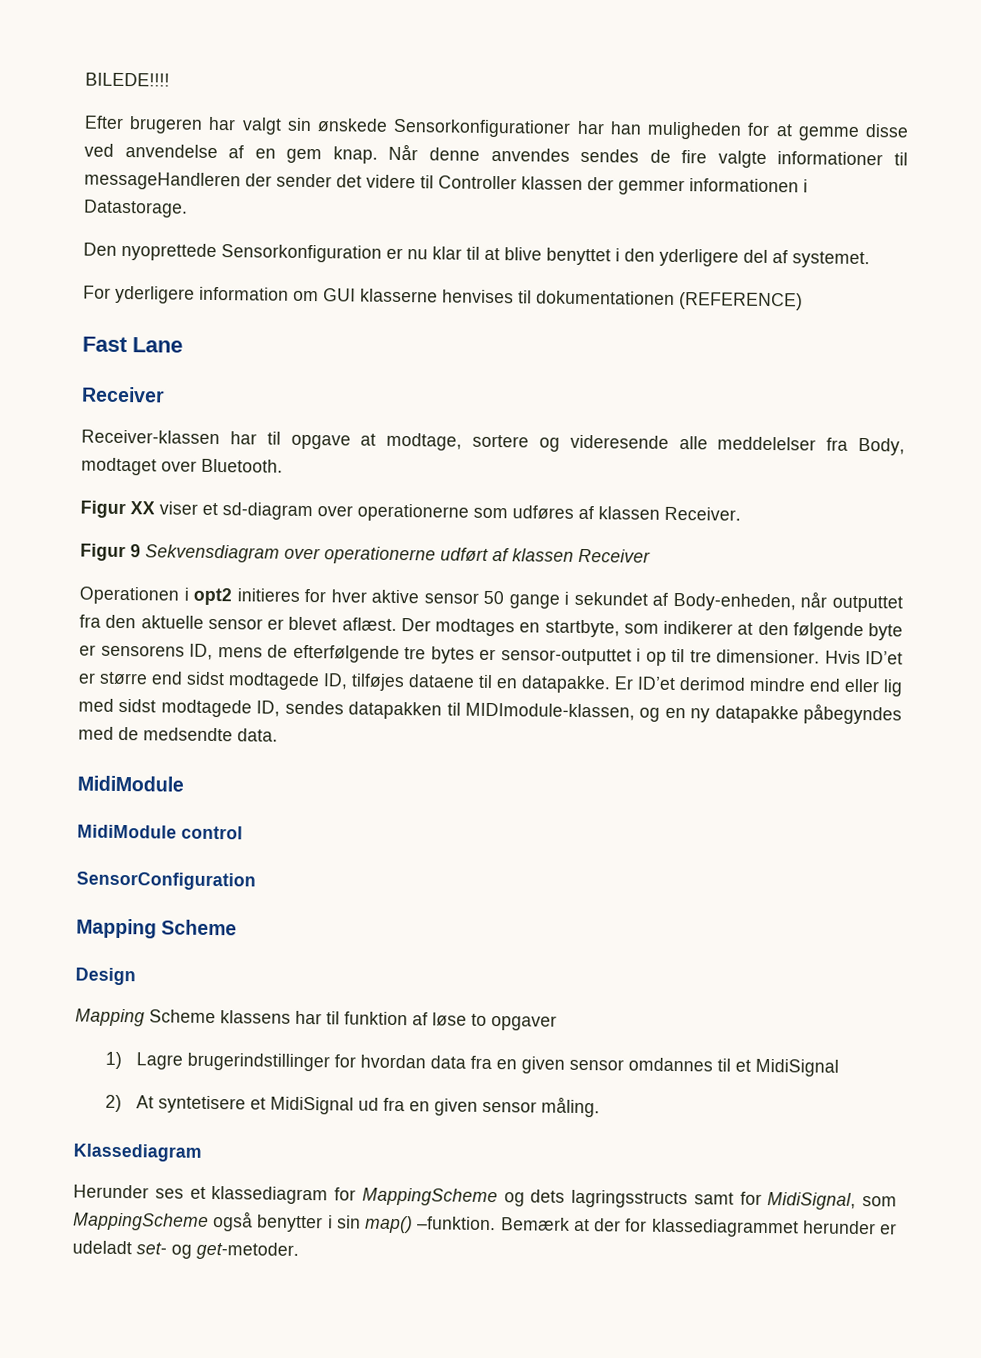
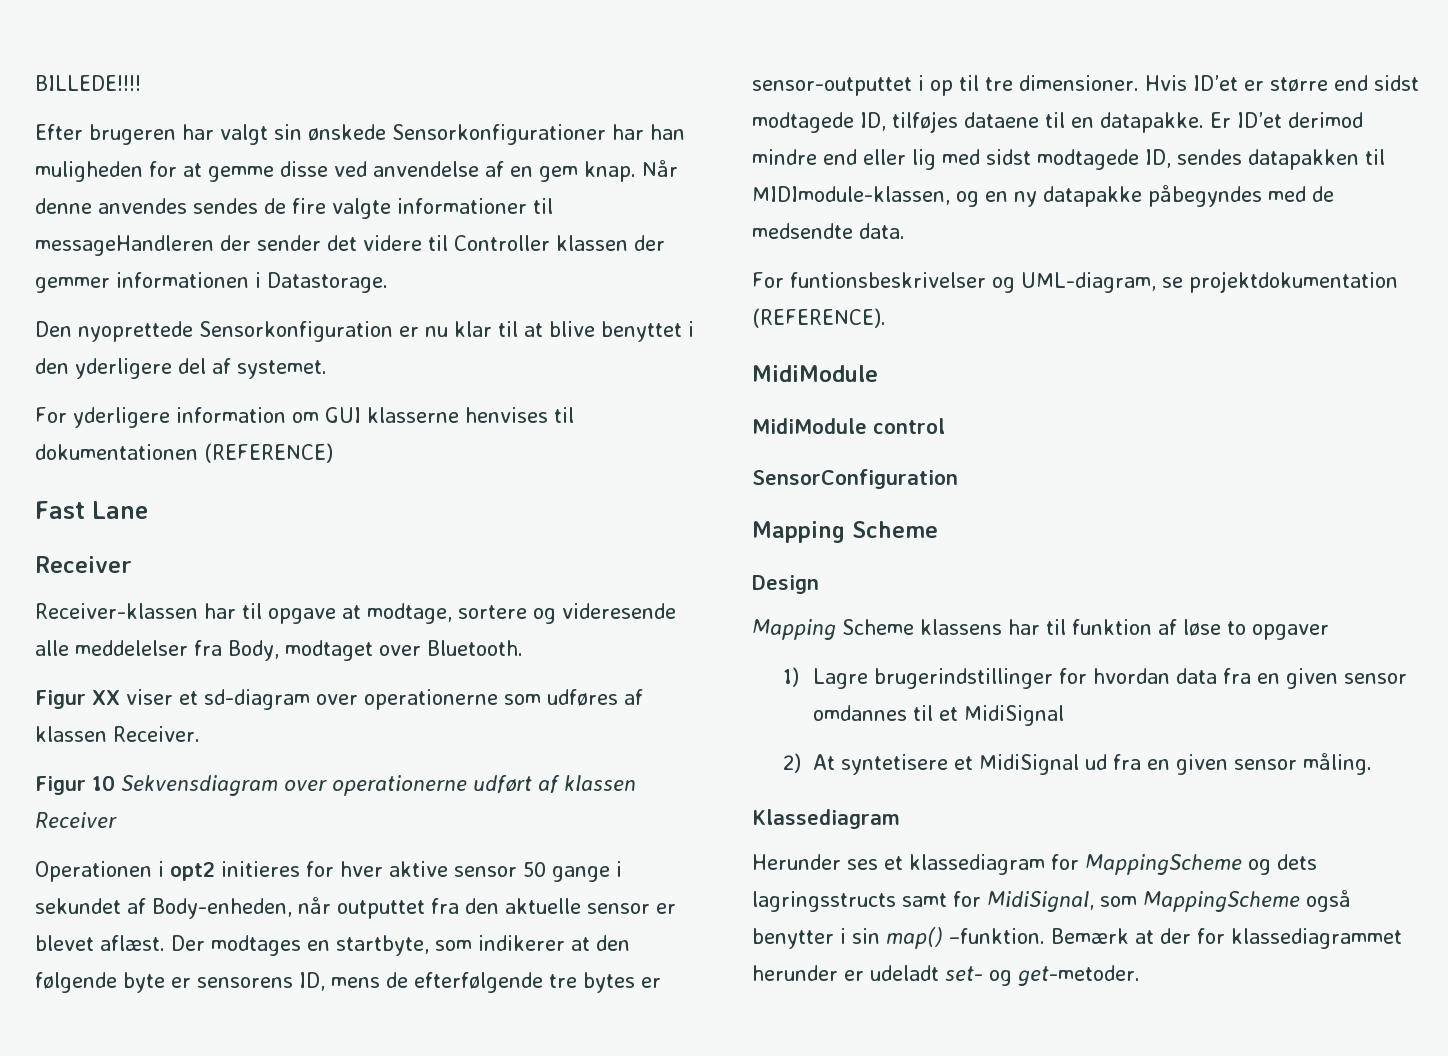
- BILEDE!!!!
+ BILLEDE!!!!
- Figur 9 Sekvensdiagram over operationerne udført af klassen Receiver
+ Figur 10 Sekvensdiagram over operationerne udført af klassen Receiver
+ For funtionsbeskrivelser og UML-diagram, se projektdokumentation (REFERENCE).

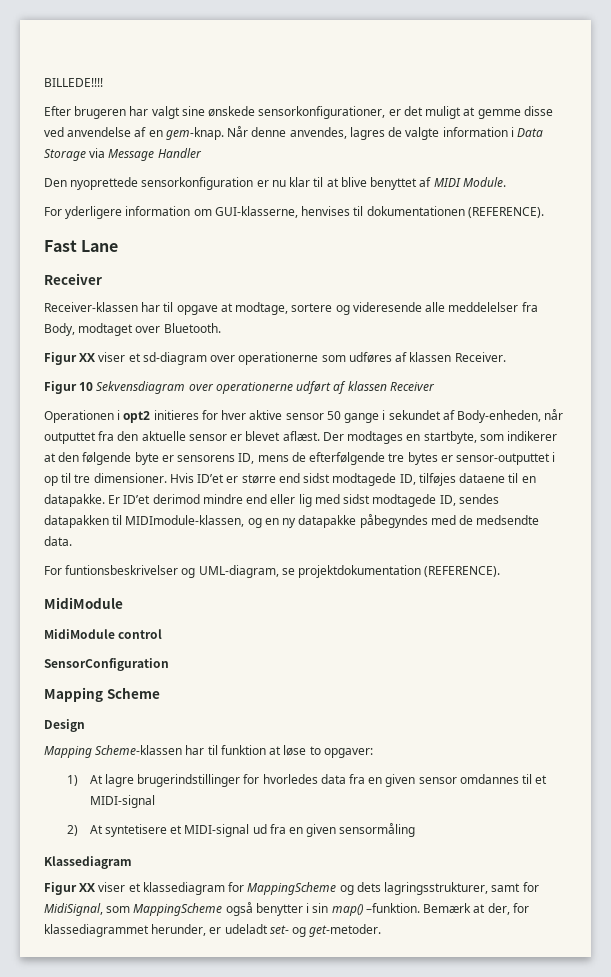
- Efter brugeren har valgt sin ønskede Sensorkonfigurationer har han muligheden for at gemme disse ved anvendelse af en gem knap. Når denne anvendes sendes de fire valgte informationer til messageHandleren der sender det videre til Controller klassen der gemmer informationen i Datastorage.
+ Efter brugeren har valgt sine ønskede sensorkonfigurationer, er det muligt at gemme disse ved anvendelse af en gem-knap. Når denne anvendes, lagres de valgte information i Data Storage via Message Handler
- Den nyoprettede Sensorkonfiguration er nu klar til at blive benyttet i den yderligere del af systemet.
+ Den nyoprettede sensorkonfiguration er nu klar til at blive benyttet af MIDI Module.
- For yderligere information om GUI klasserne henvises til dokumentationen (REFERENCE)
+ For yderligere information om GUI-klasserne, henvises til dokumentationen (REFERENCE).
- Mapping Scheme klassens har til funktion af løse to opgaver
+ Mapping Scheme-klassen har til funktion at løse to opgaver:
- 1) Lagre brugerindstillinger for hvordan data fra en given sensor omdannes til et MidiSignal
+ 1) At lagre brugerindstillinger for hvorledes data fra en given sensor omdannes til et MIDI-signal
- 2) At syntetisere et MidiSignal ud fra en given sensor måling.
+ 2) At syntetisere et MIDI-signal ud fra en given sensormåling
- Herunder ses et klassediagram for MappingScheme og dets lagringsstructs samt for MidiSignal, som MappingScheme også benytter i sin map() –funktion.
+ Figur XX viser et klassediagram for MappingScheme og dets lagringsstrukturer, samt for MidiSignal, som MappingScheme også benytter i sin map() –funktion.
- Bemærk at der for klassediagrammet herunder er udeladt set- og get-metoder.
+ Bemærk at der, for klassediagrammet herunder, er udeladt set- og get-metoder.

